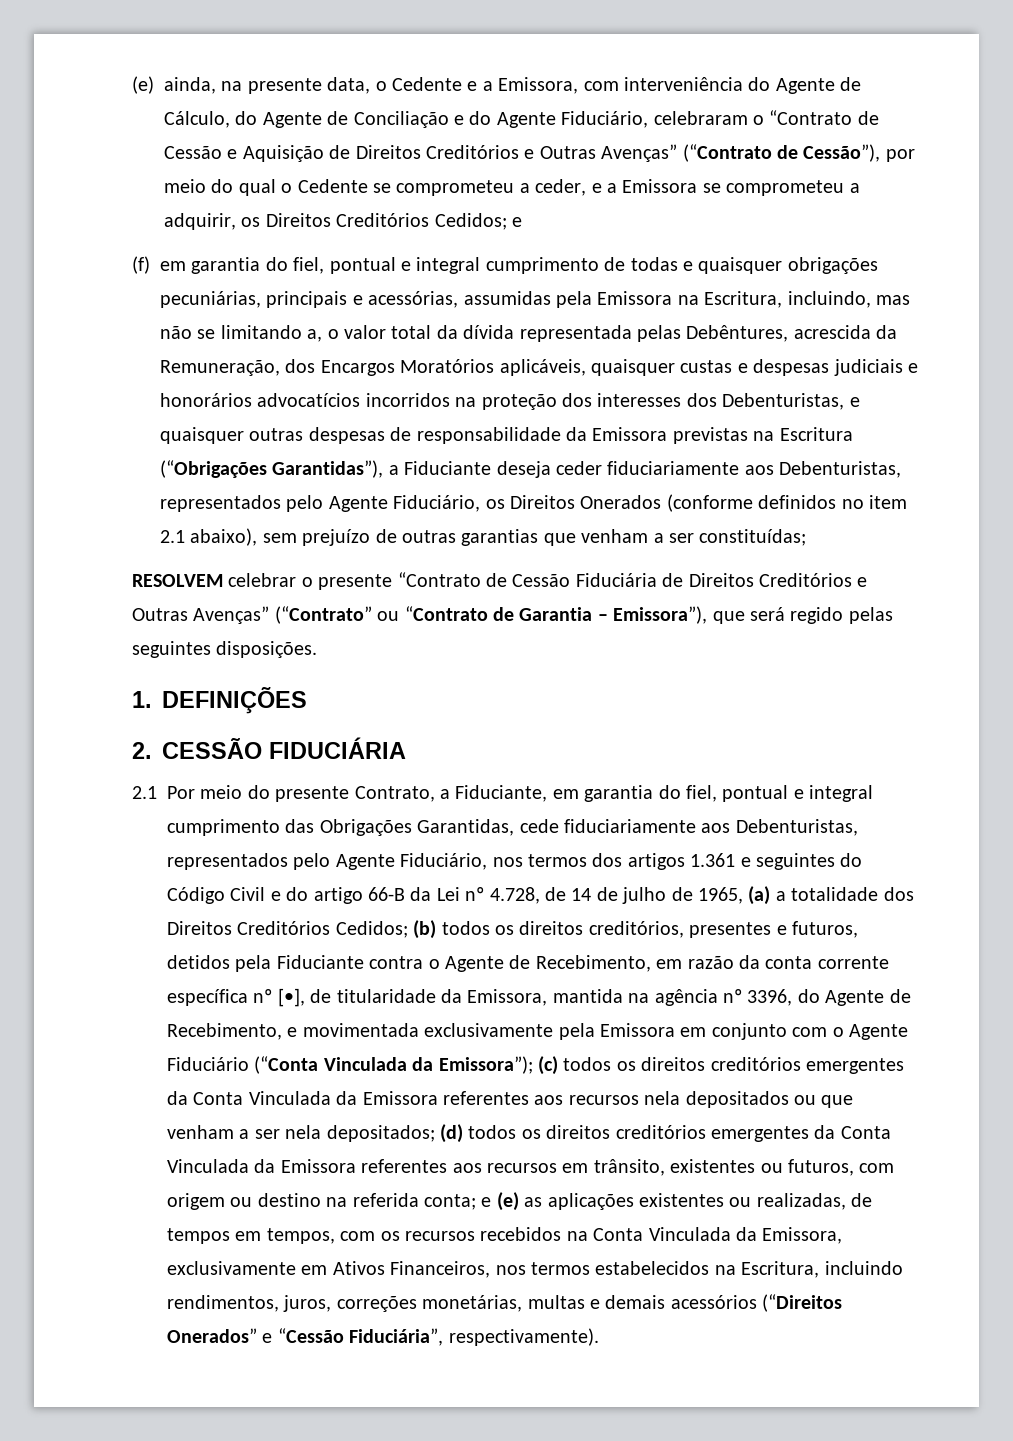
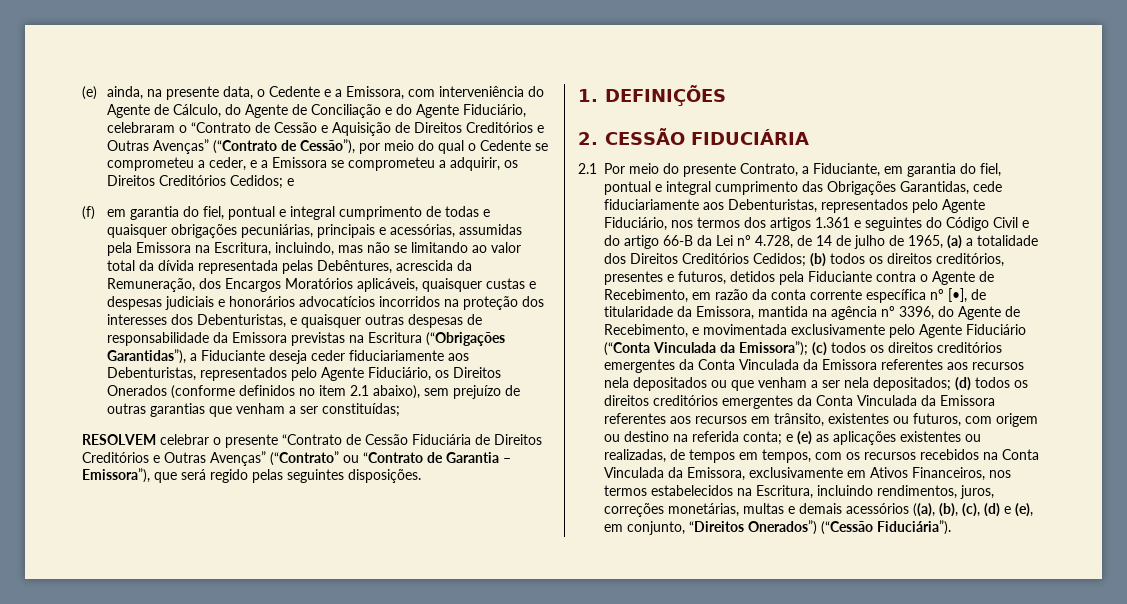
- (f) em garantia do fiel, pontual e integral cumprimento de todas e quaisquer obrigações pecuniárias, principais e acessórias, assumidas pela Emissora na Escritura, incluindo, mas não se limitando a, o valor total da dívida representada pelas Debêntures, acrescida da Remuneração, dos Encargos Moratórios aplicáveis, quaisquer custas e despesas judiciais e honorários advocatícios incorridos na proteção dos interesses dos Debenturistas, e quaisquer outras despesas de responsabilidade da Emissora previstas na Escritura (“Obrigações Garantidas”), a Fiduciante deseja ceder fiduciariamente aos Debenturistas, representados pelo Agente Fiduciário, os Direitos Onerados (conforme definidos no item 2.1 abaixo), sem prejuízo de outras garantias que venham a ser constituídas;
+ (f) em garantia do fiel, pontual e integral cumprimento de todas e quaisquer obrigações pecuniárias, principais e acessórias, assumidas pela Emissora na Escritura, incluindo, mas não se limitando ao valor total da dívida representada pelas Debêntures, acrescida da Remuneração, dos Encargos Moratórios aplicáveis, quaisquer custas e despesas judiciais e honorários advocatícios incorridos na proteção dos interesses dos Debenturistas, e quaisquer outras despesas de responsabilidade da Emissora previstas na Escritura (“Obrigações Garantidas”), a Fiduciante deseja ceder fiduciariamente aos Debenturistas, representados pelo Agente Fiduciário, os Direitos Onerados (conforme definidos no item 2.1 abaixo), sem prejuízo de outras garantias que venham a ser constituídas;
- (b) todos os direitos creditórios, presentes e futuros, detidos pela Fiduciante contra o Agente de Recebimento, em razão da conta corrente específica nº [•], de titularidade da Emissora, mantida na agência nº 3396, do Agente de Recebimento, e movimentada exclusivamente pela Emissora em conjunto com o Agente Fiduciário (“Conta Vinculada da Emissora”);
+ (b) todos os direitos creditórios, presentes e futuros, detidos pela Fiduciante contra o Agente de Recebimento, em razão da conta corrente específica nº [•], de titularidade da Emissora, mantida na agência nº 3396, do Agente de Recebimento, e movimentada exclusivamente pelo Agente Fiduciário (“Conta Vinculada da Emissora”);
- e (e) as aplicações existentes ou realizadas, de tempos em tempos, com os recursos recebidos na Conta Vinculada da Emissora, exclusivamente em Ativos Financeiros, nos termos estabelecidos na Escritura, incluindo rendimentos, juros, correções monetárias, multas e demais acessórios (“Direitos Onerados” e “Cessão Fiduciária”, respectivamente).
+ e (e) as aplicações existentes ou realizadas, de tempos em tempos, com os recursos recebidos na Conta Vinculada da Emissora, exclusivamente em Ativos Financeiros, nos termos estabelecidos na Escritura, incluindo rendimentos, juros, correções monetárias, multas e demais acessórios ((a), (b), (c), (d) e (e), em conjunto, “Direitos Onerados”) (“Cessão Fiduciária”).

